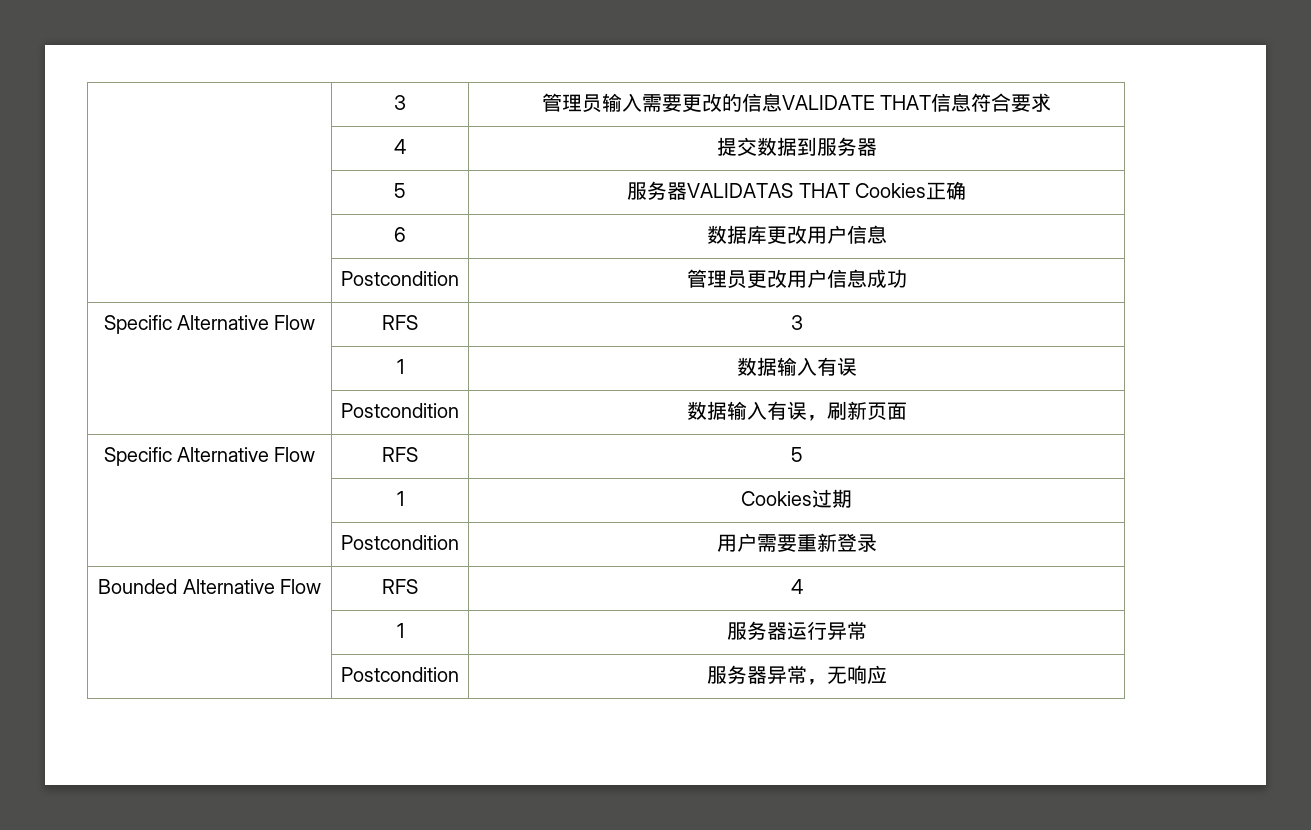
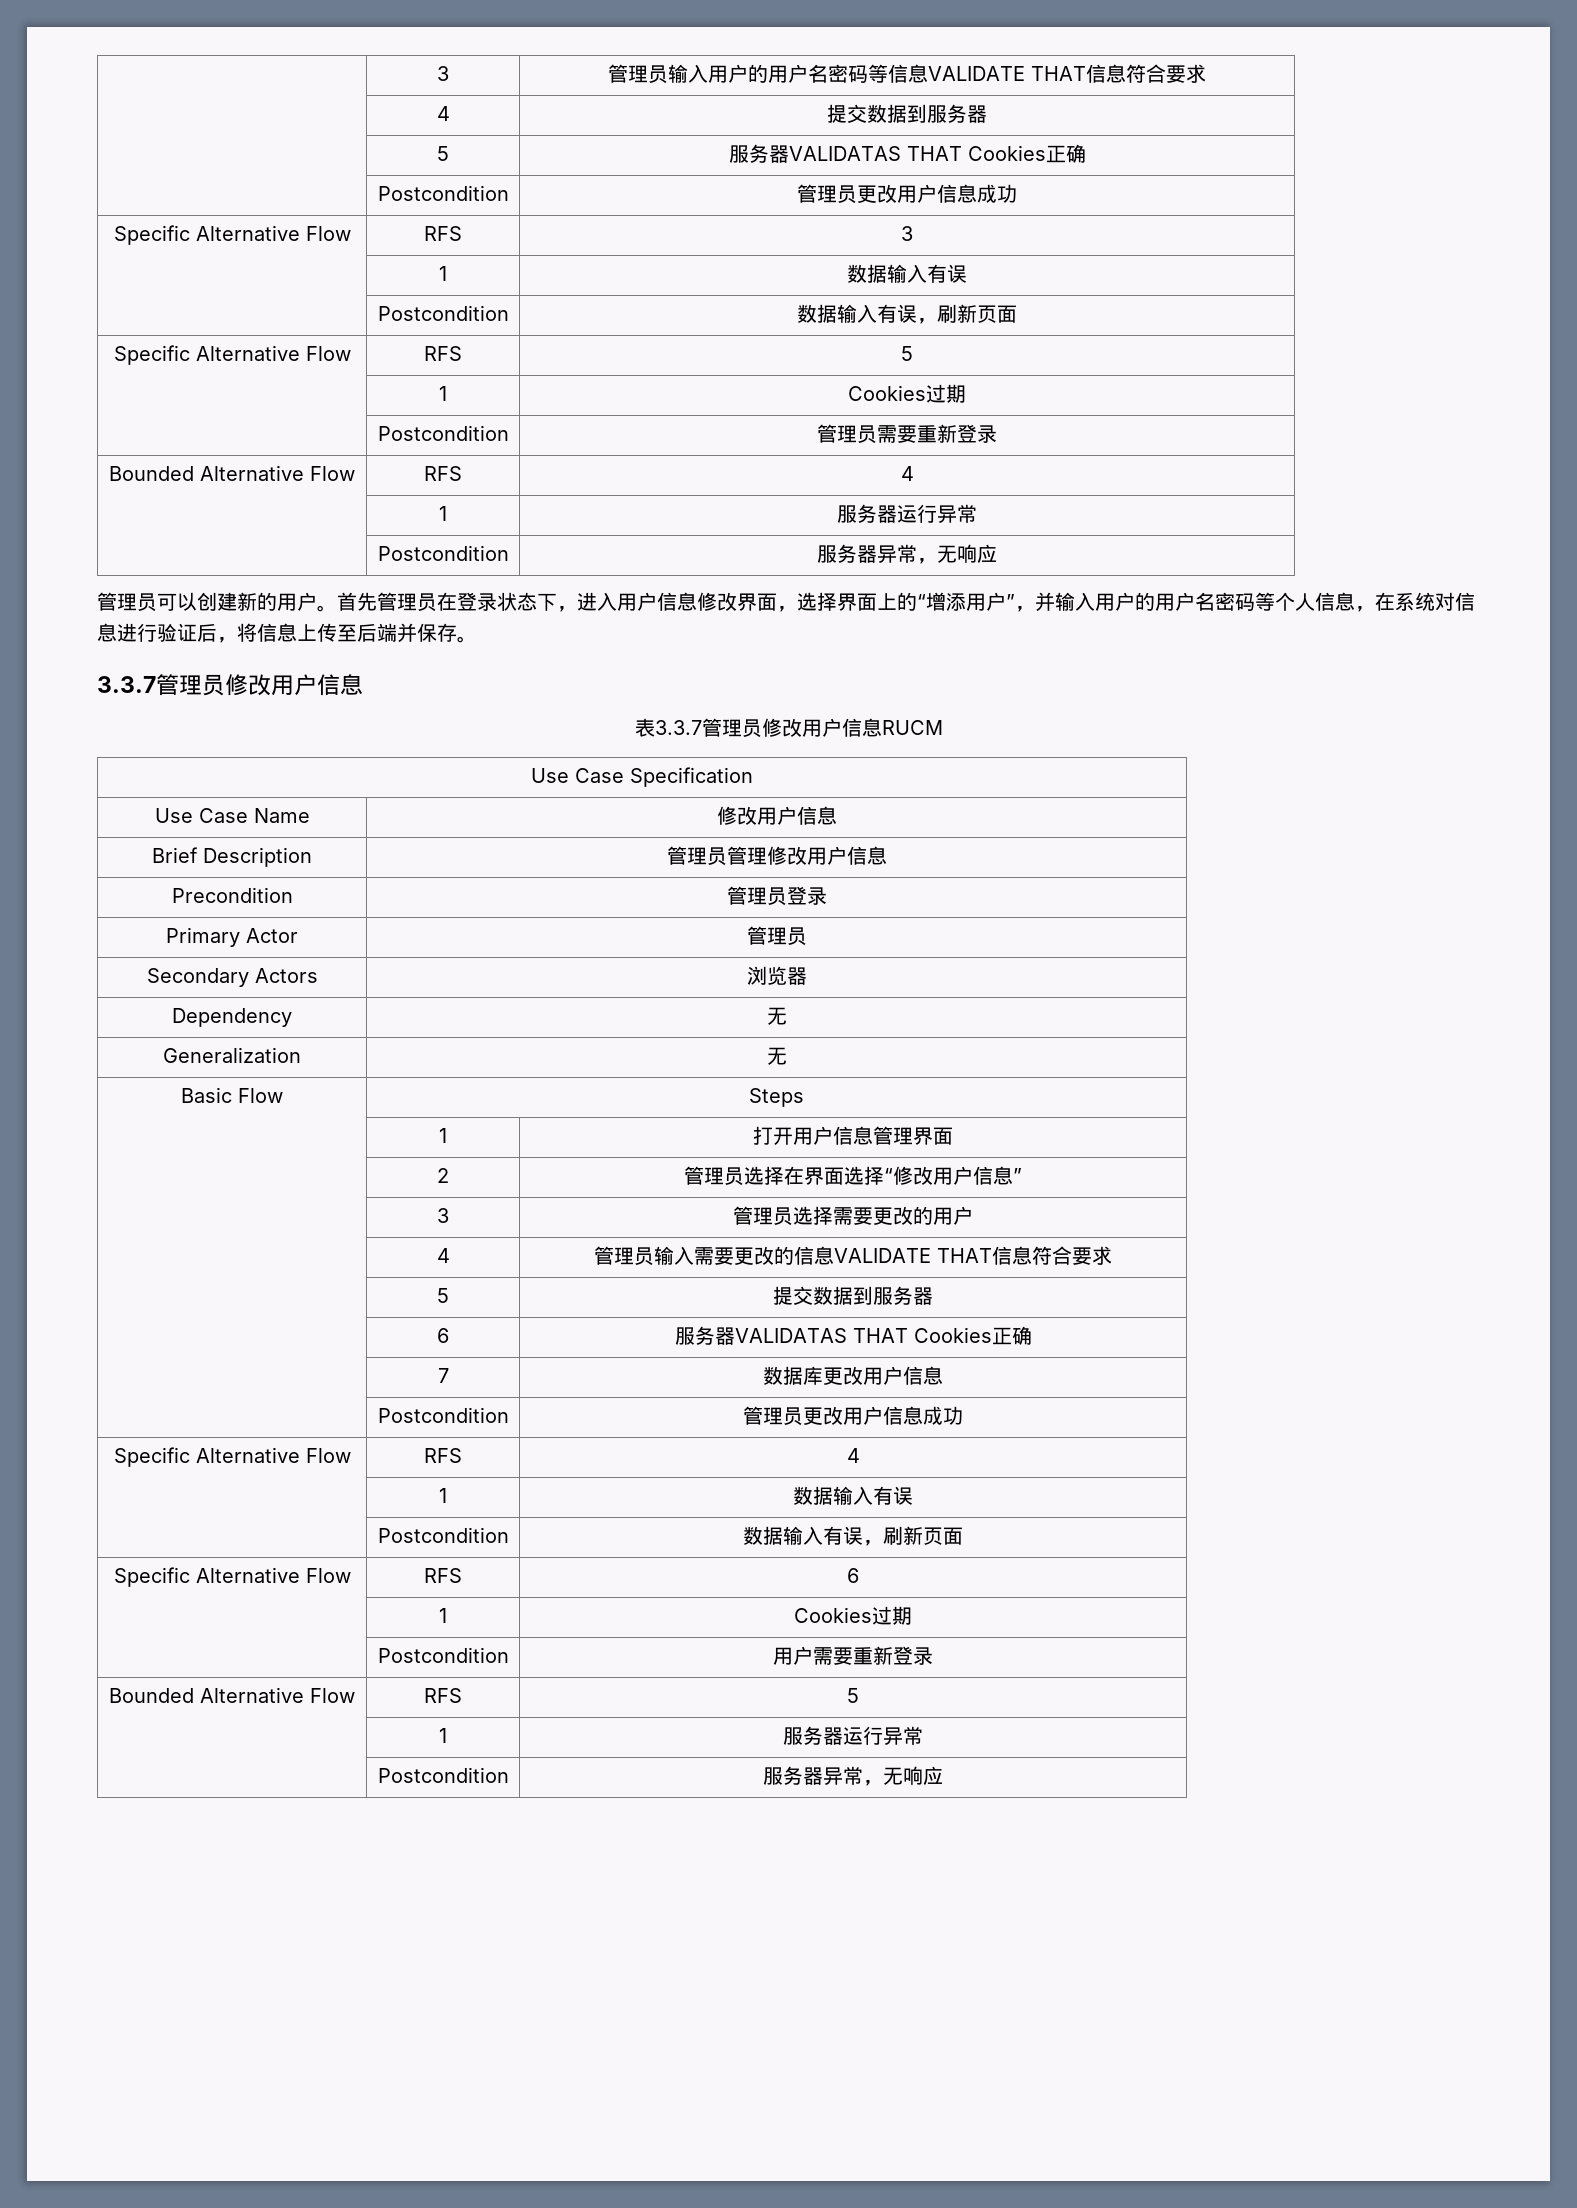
- | 3 | 管理员输入需要更改的信息VALIDATE THAT信息符合要求
+ | 3 | 管理员输入用户的用户名密码等信息VALIDATE THAT信息符合要求
- | 6 | 数据库更改用户信息
- | Postcondition | 用户需要重新登录
+ | Postcondition | 管理员需要重新登录
+ 管理员可以创建新的用户。首先管理员在登录状态下，进入用户信息修改界面，选择界面上的“增添用户”，并输入用户的用户名密码等个人信息，在系统对信息进行验证后，将信息上传至后端并保存。
+ 3.3.7管理员修改用户信息
+ 表3.3.7管理员修改用户信息RUCM
+ Use Case Specification
+ Use Case Name | 修改用户信息
+ Brief Description | 管理员管理修改用户信息
+ Precondition | 管理员登录
+ Primary Actor | 管理员
+ Secondary Actors | 浏览器
+ Dependency | 无
+ Generalization | 无
+ Basic Flow | Steps
+ | 1 | 打开用户信息管理界面
+ | 2 | 管理员选择在界面选择“修改用户信息”
+ | 3 | 管理员选择需要更改的用户
+ | 4 | 管理员输入需要更改的信息VALIDATE THAT信息符合要求
+ | 5 | 提交数据到服务器
+ | 6 | 服务器VALIDATAS THAT Cookies正确
+ | 7 | 数据库更改用户信息
+ | Postcondition | 管理员更改用户信息成功
+ Specific Alternative Flow | RFS | 4
+ | 1 | 数据输入有误
+ | Postcondition | 数据输入有误，刷新页面
+ Specific Alternative Flow | RFS | 6
+ | 1 | Cookies过期
+ | Postcondition | 用户需要重新登录
+ Bounded Alternative Flow | RFS | 5
+ | 1 | 服务器运行异常
+ | Postcondition | 服务器异常，无响应

